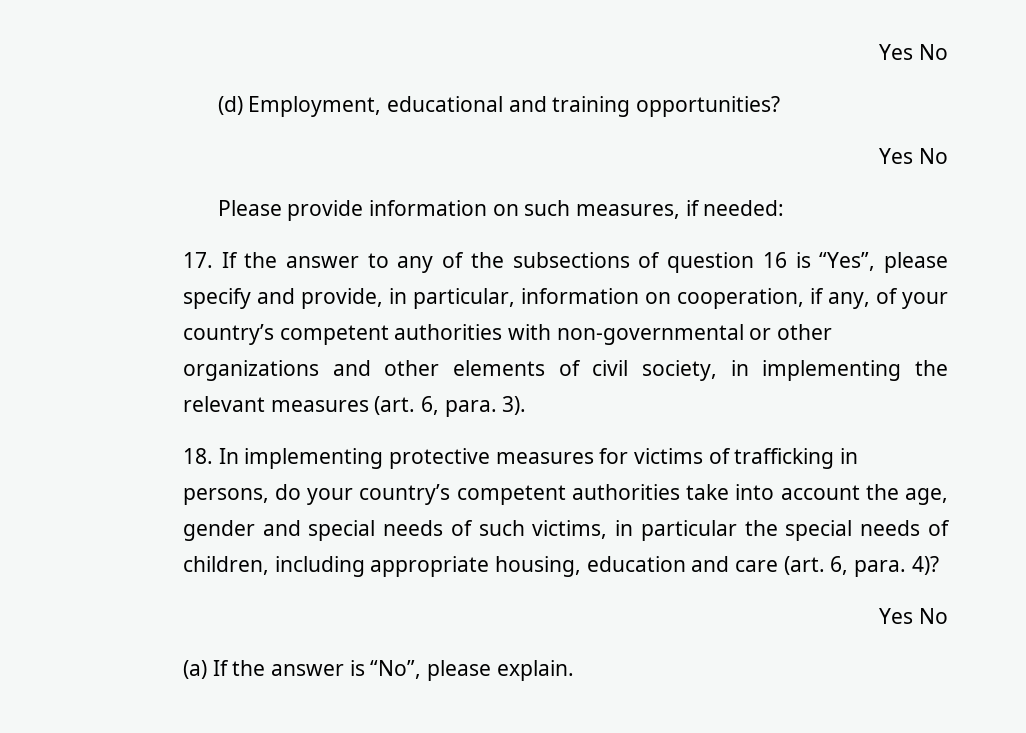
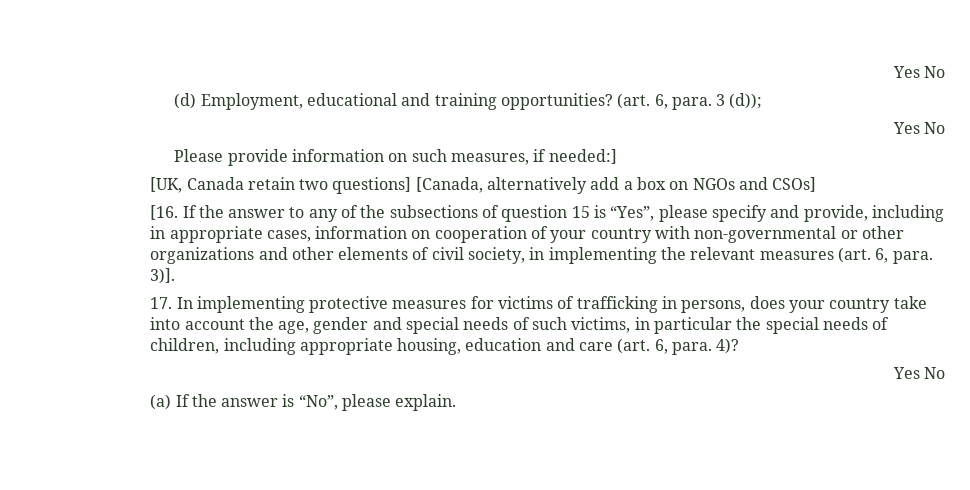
+ (art. 6, para. 3 (d));
- Please provide information on such measures, if needed:
- 17. If the answer to any of the subsections of question 16 is “Yes”, please specify and provide, in particular, information on cooperation, if any, of your country’s competent authorities with non-governmental or other organizations and other elements of civil society, in implementing the relevant measures (art. 6, para. 3).
- 18. In implementing protective measures for victims of trafficking in persons, do your country’s competent authorities take into account the age, gender and special needs of such victims, in particular the special needs of children, including appropriate housing, education and care (art. 6, para. 4)?
+ Please provide information on such measures, if needed:]
+ [UK, Canada retain two questions] [Canada, alternatively add a box on NGOs and CSOs]
+ [16. If the answer to any of the subsections of question 15 is “Yes”, please specify and provide, including in appropriate cases, information on cooperation of your country with non-governmental or other organizations and other elements of civil society, in implementing the relevant measures (art. 6, para. 3)].
+ 17. In implementing protective measures for victims of trafficking in persons, does your country take into account the age, gender and special needs of such victims, in particular the special needs of children, including appropriate housing, education and care (art. 6, para. 4)?

